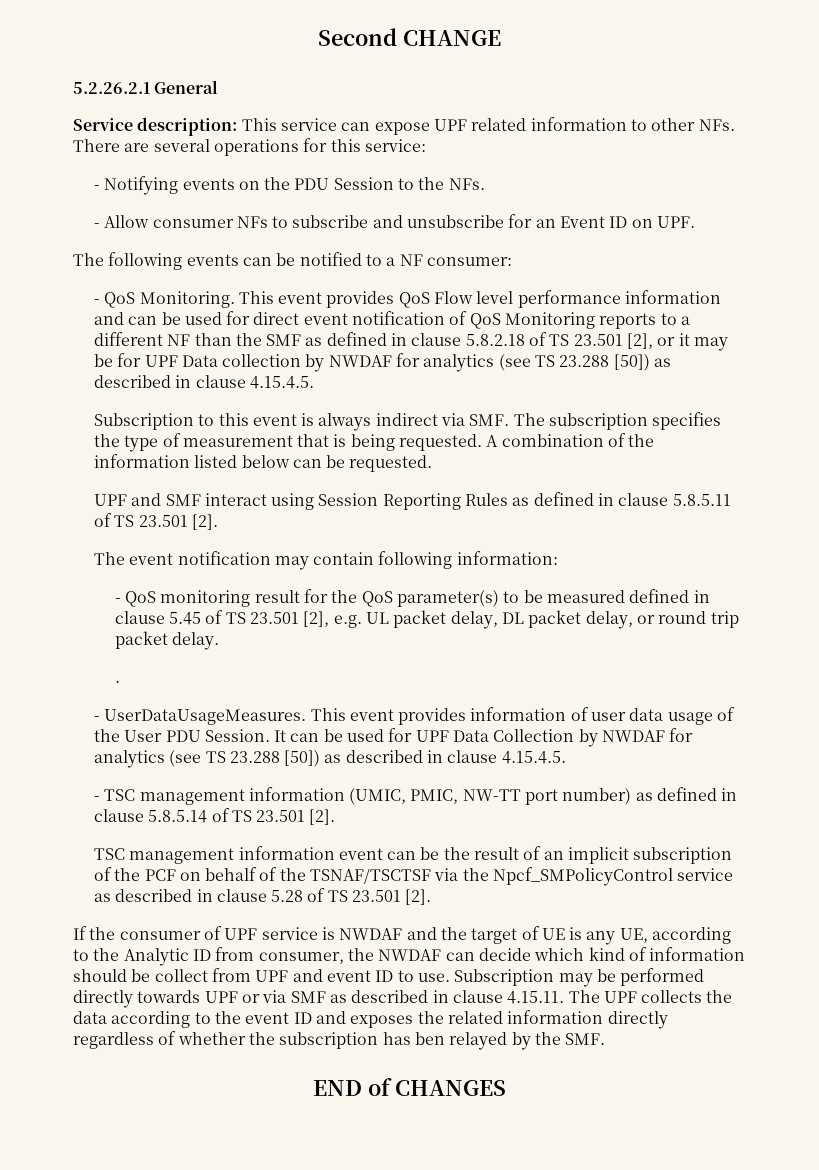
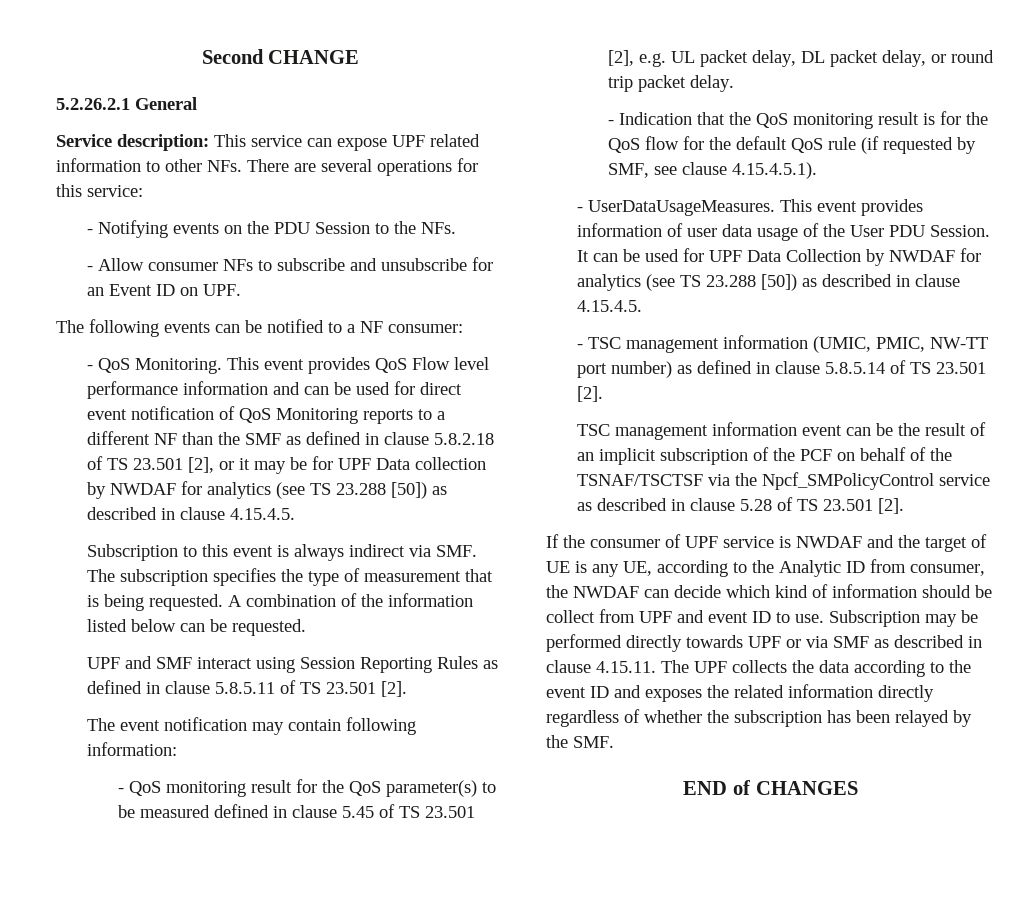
- .
+ - Indication that the QoS monitoring result is for the QoS flow for the default QoS rule (if requested by SMF, see clause 4.15.4.5.1).
- Subscription may be performed directly towards UPF or via SMF as described in clause 4.15.11. The UPF collects the data according to the event ID and exposes the related information directly regardless of whether the subscription has ben relayed by the SMF.
+ Subscription may be performed directly towards UPF or via SMF as described in clause 4.15.11. The UPF collects the data according to the event ID and exposes the related information directly regardless of whether the subscription has been relayed by the SMF.

